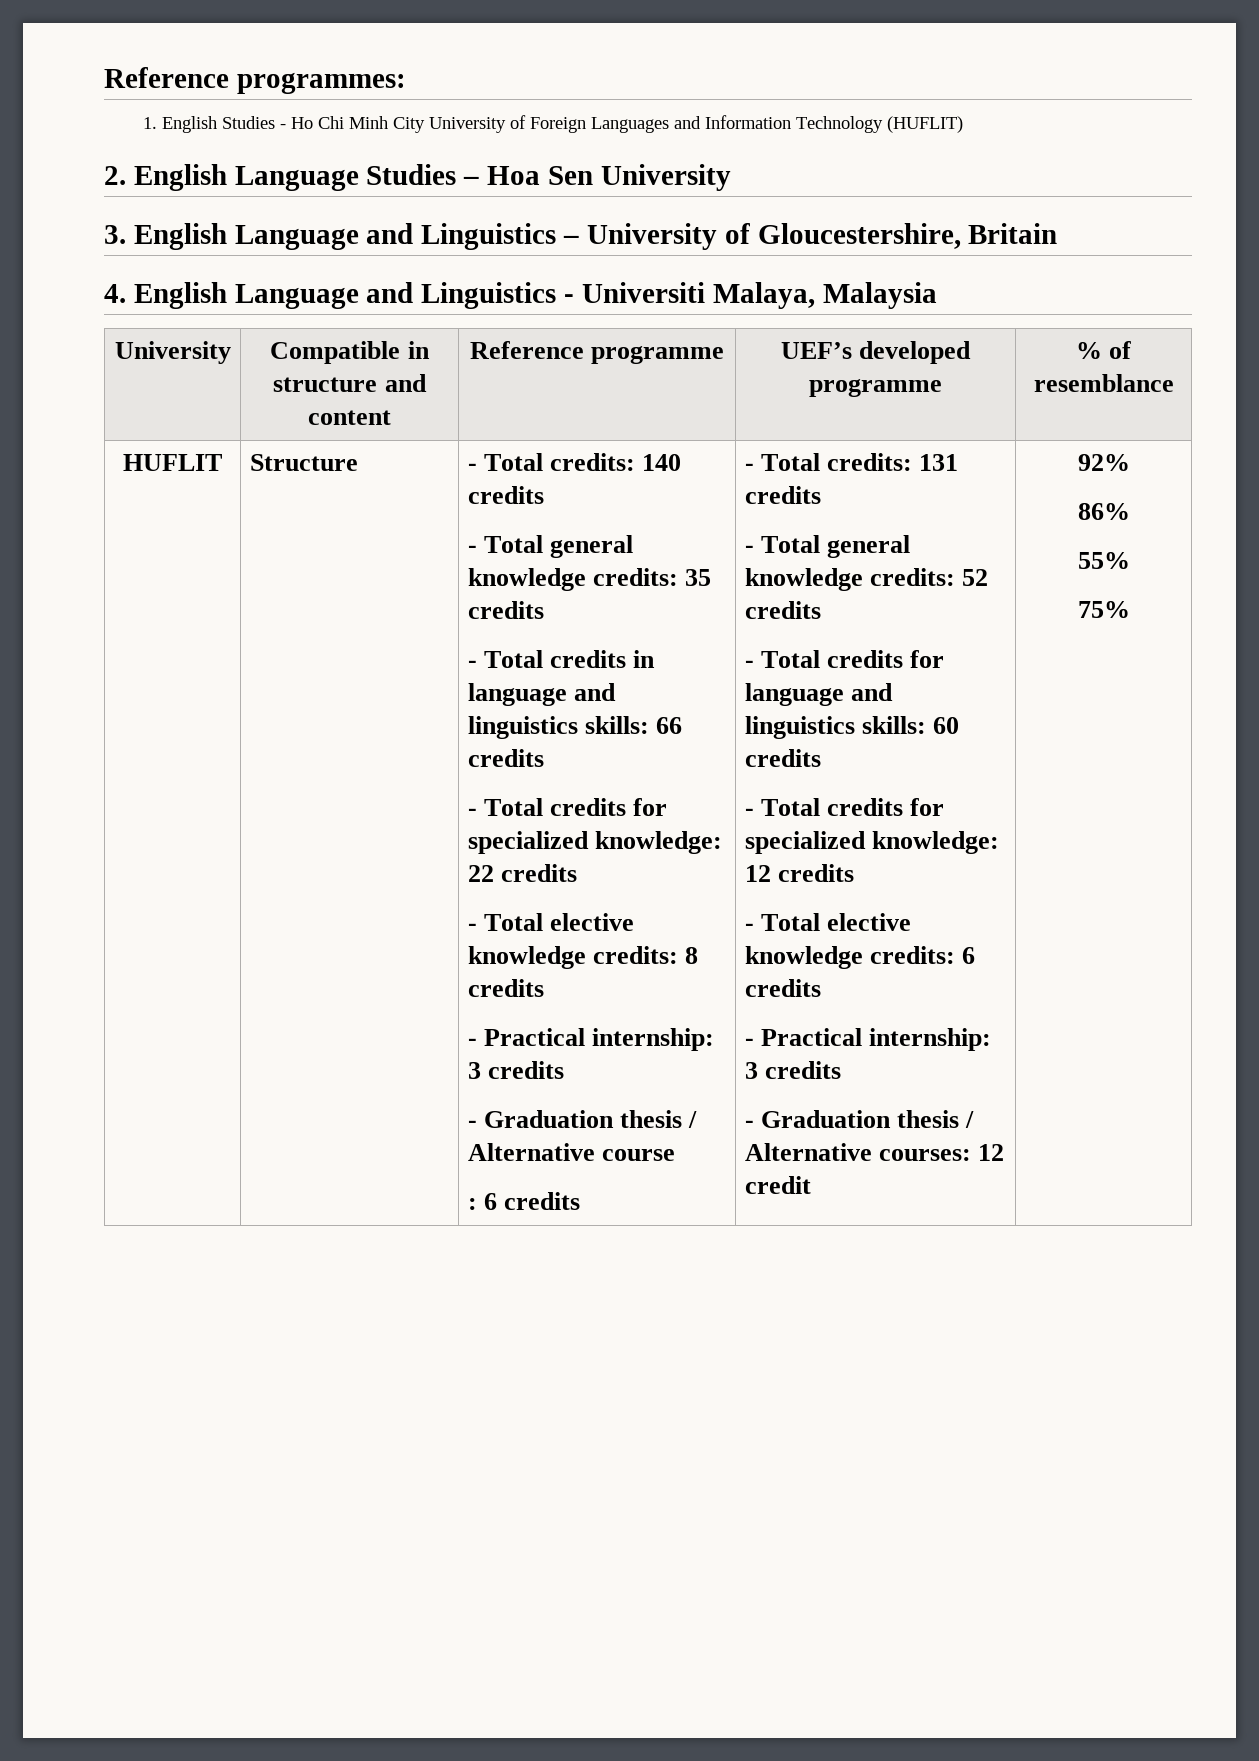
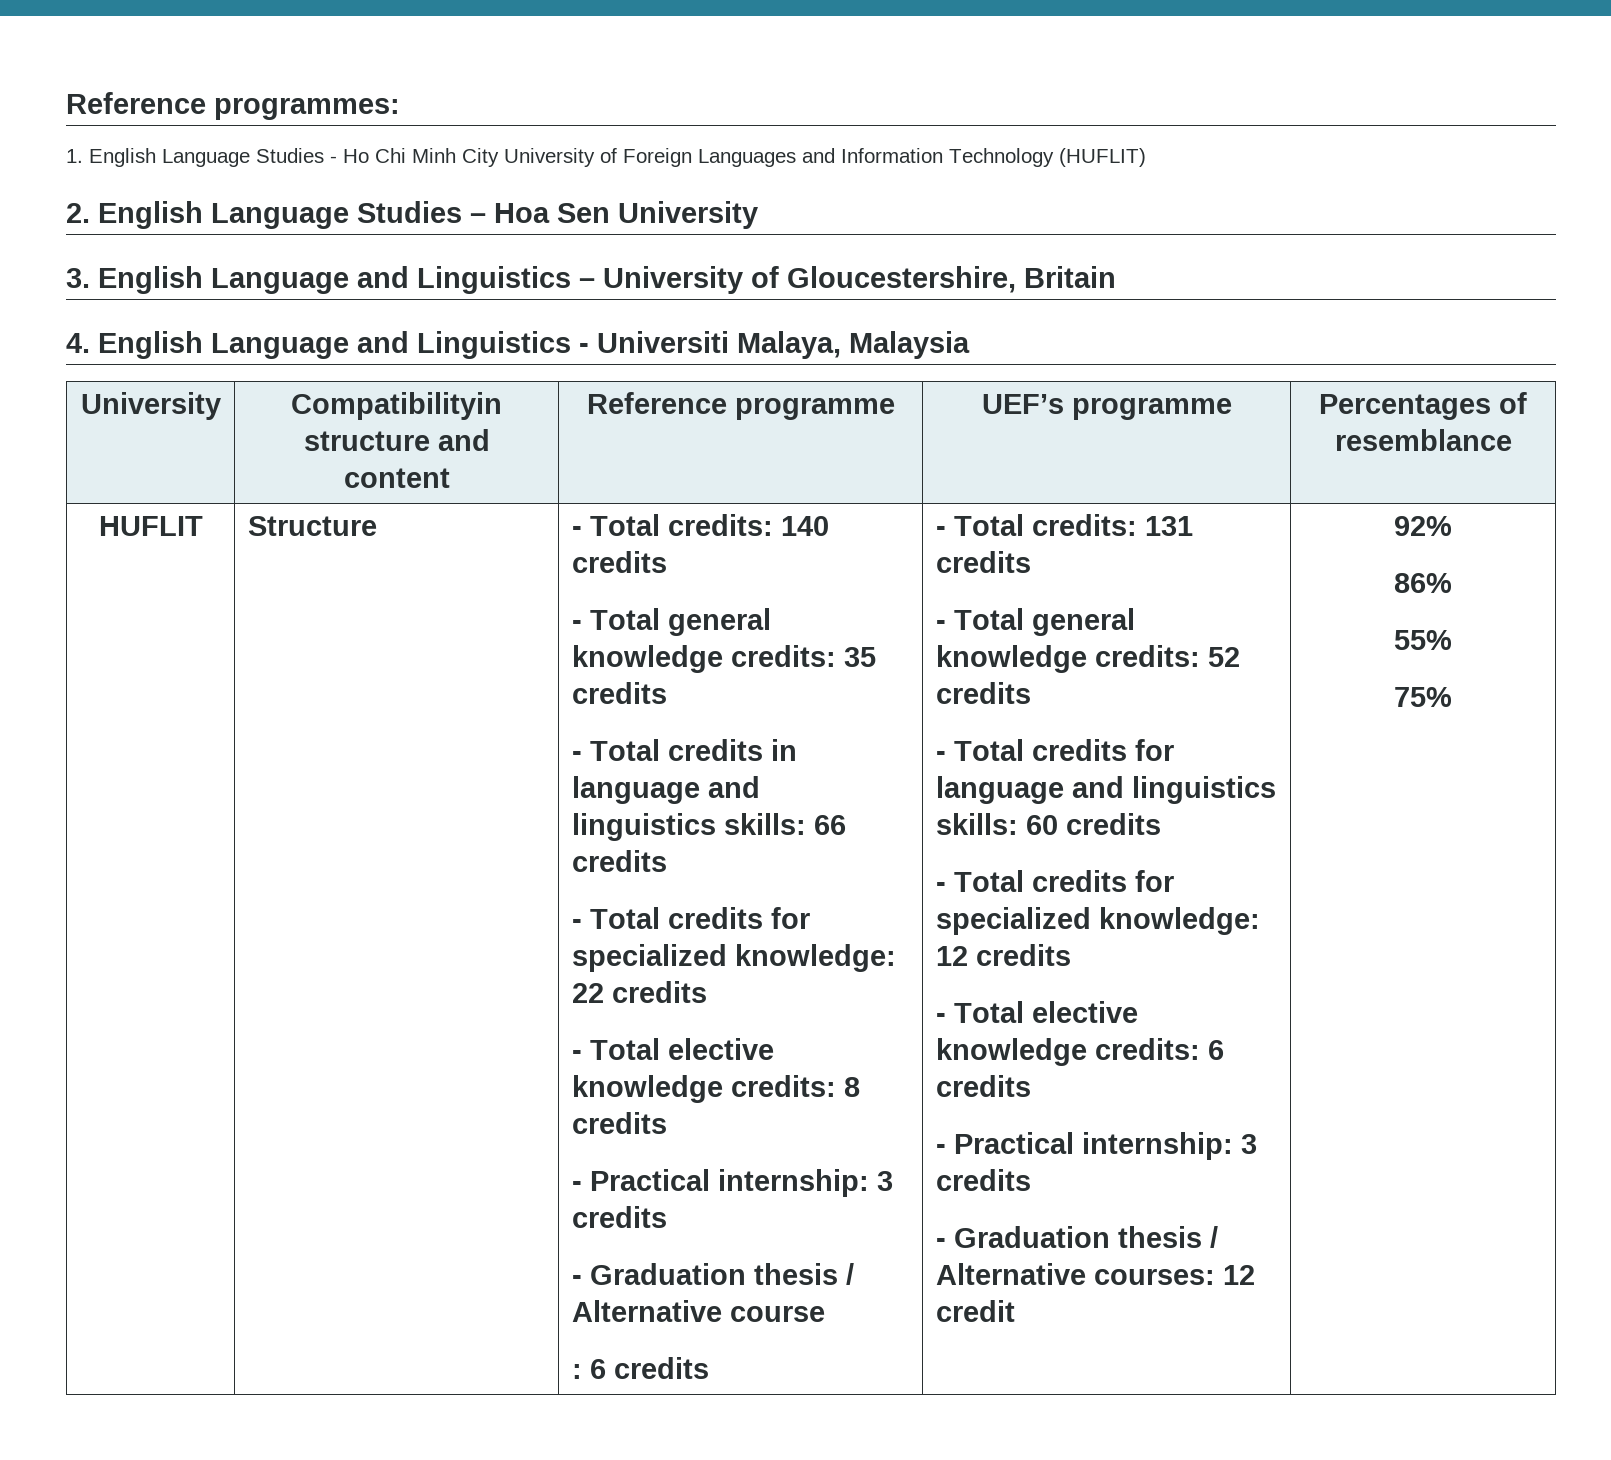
- 1. English Studies - Ho Chi Minh City University of Foreign Languages and Information Technology (HUFLIT)
+ 1. English Language Studies - Ho Chi Minh City University of Foreign Languages and Information Technology (HUFLIT)
- University | Compatible in structure and content | Reference programme | UEF’s developed programme | % of resemblance
+ University | Compatibilityin structure and content | Reference programme | UEF’s programme | Percentages of resemblance

